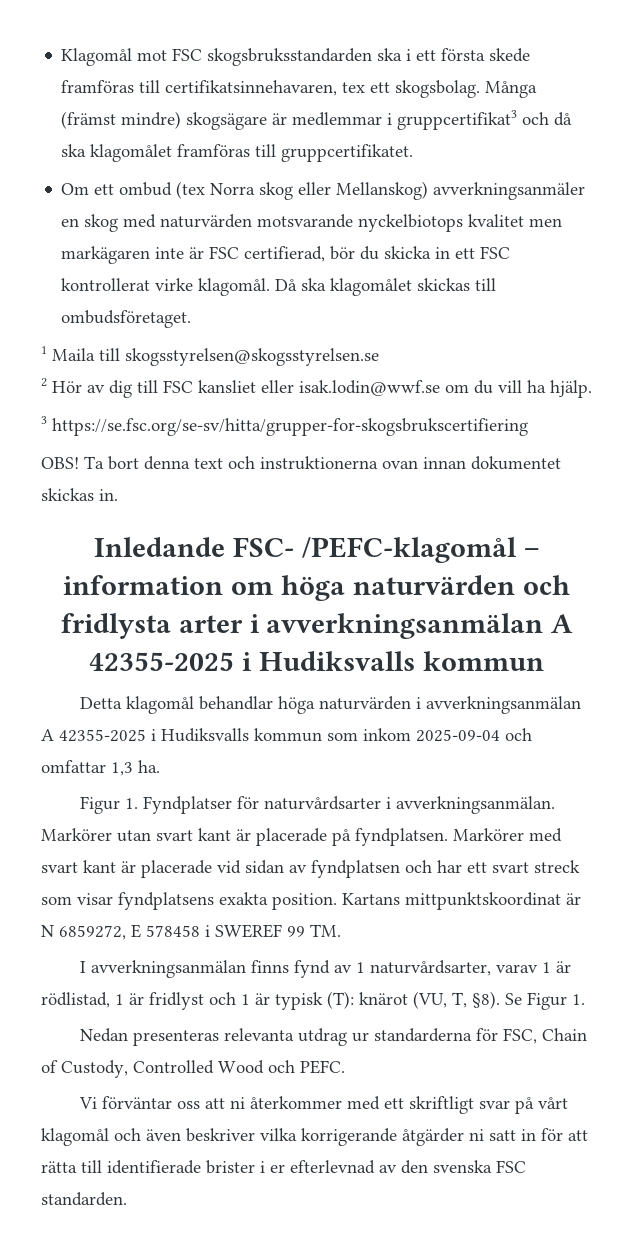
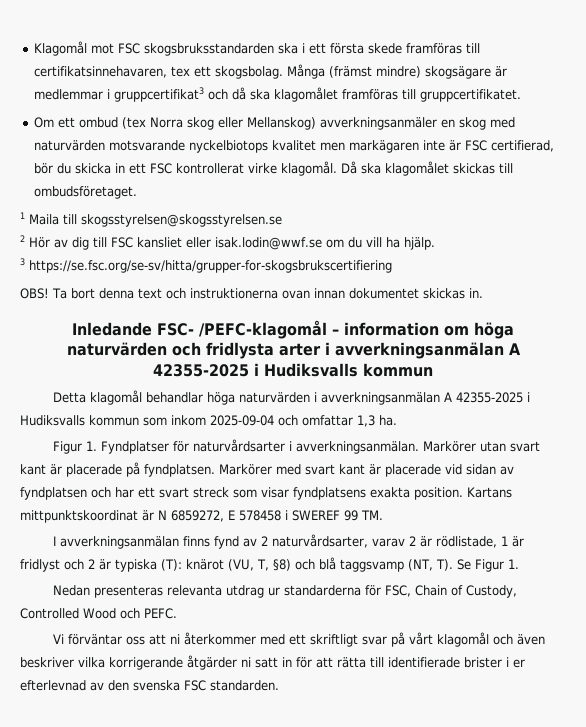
- I avverkningsanmälan finns fynd av 1 naturvårdsarter, varav 1 är rödlistad, 1 är fridlyst och 1 är typisk (T): knärot (VU, T, §8). Se Figur 1.
+ I avverkningsanmälan finns fynd av 2 naturvårdsarter, varav 2 är rödlistade, 1 är fridlyst och 2 är typiska (T): knärot (VU, T, §8) och blå taggsvamp (NT, T). Se Figur 1.

